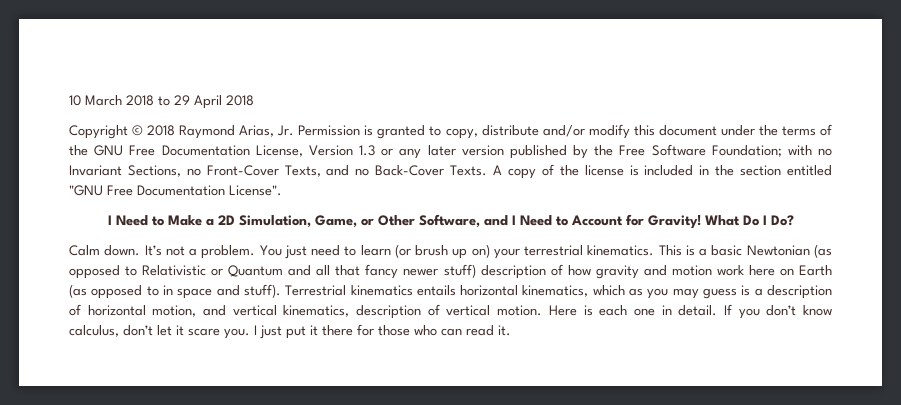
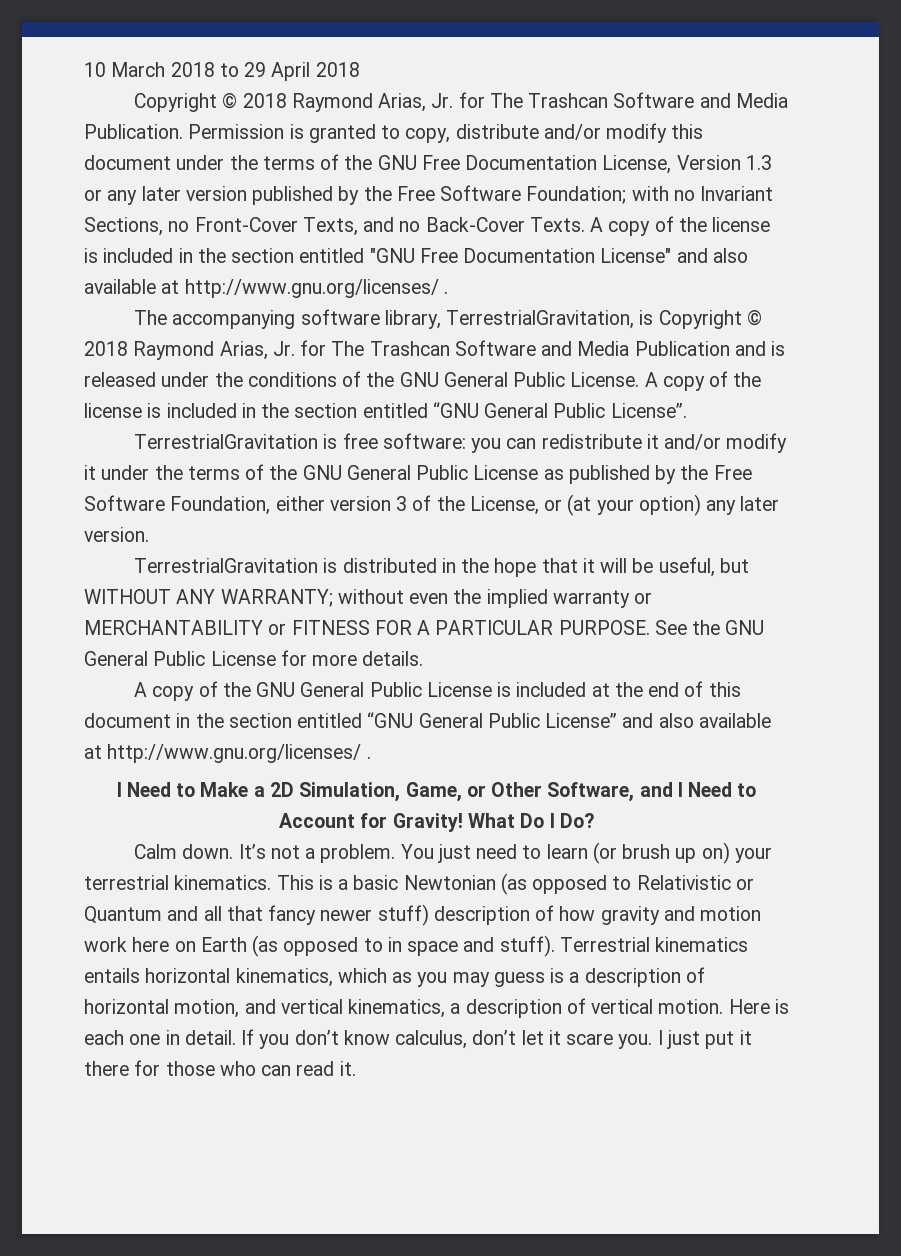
- Copyright © 2018 Raymond Arias, Jr. Permission is granted to copy, distribute and/or modify this document under the terms of the GNU Free Documentation License, Version 1.3 or any later version published by the Free Software Foundation; with no Invariant Sections, no Front-Cover Texts, and no Back-Cover Texts.
+ Copyright © 2018 Raymond Arias, Jr. for The Trashcan Software and Media Publication. Permission is granted to copy, distribute and/or modify this document under the terms of the GNU Free Documentation License, Version 1.3 or any later version published by the Free Software Foundation; with no Invariant Sections, no Front-Cover Texts, and no Back-Cover Texts.
- A copy of the license is included in the section entitled "GNU Free Documentation License".
+ A copy of the license is included in the section entitled "GNU Free Documentation License" and also available at http://www.gnu.org/licenses/ .
+ The accompanying software library, TerrestrialGravitation, is Copyright © 2018 Raymond Arias, Jr. for The Trashcan Software and Media Publication and is released under the conditions of the GNU General Public License. A copy of the license is included in the section entitled “GNU General Public License”.
+ TerrestrialGravitation is free software: you can redistribute it and/or modify it under the terms of the GNU General Public License as published by the Free Software Foundation, either version 3 of the License, or (at your option) any later version.
+ TerrestrialGravitation is distributed in the hope that it will be useful, but WITHOUT ANY WARRANTY; without even the implied warranty or MERCHANTABILITY or FITNESS FOR A PARTICULAR PURPOSE. See the GNU General Public License for more details.
+ A copy of the GNU General Public License is included at the end of this document in the section entitled “GNU General Public License” and also available at http://www.gnu.org/licenses/ .
- Terrestrial kinematics entails horizontal kinematics, which as you may guess is a description of horizontal motion, and vertical kinematics, description of vertical motion.
+ Terrestrial kinematics entails horizontal kinematics, which as you may guess is a description of horizontal motion, and vertical kinematics, a description of vertical motion.

